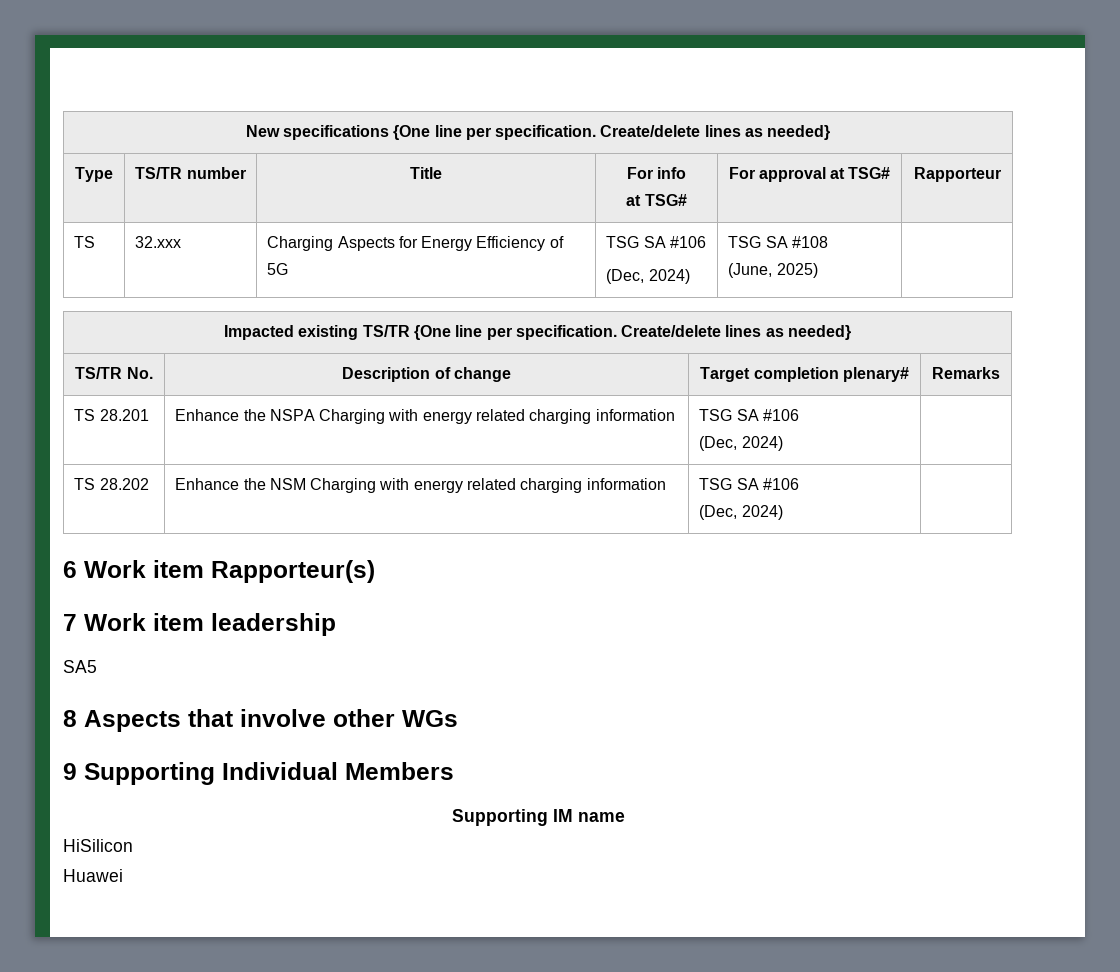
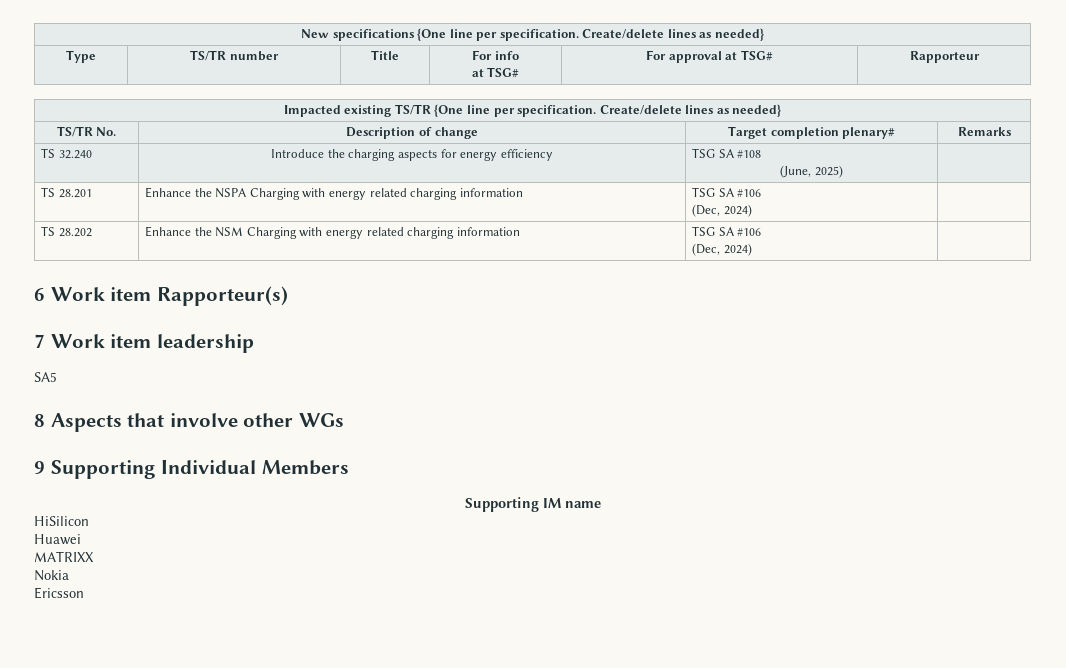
- TS | 32.xxx | Charging Aspects for Energy Efficiency of 5G | TSG SA #106
- (Dec, 2024) | TSG SA #108
- (June, 2025) |
+ TS 32.240 | Introduce the charging aspects for energy efficiency | TSG SA #108
+ (June, 2025) |
+ MATRIXX
+ Nokia
+ Ericsson

